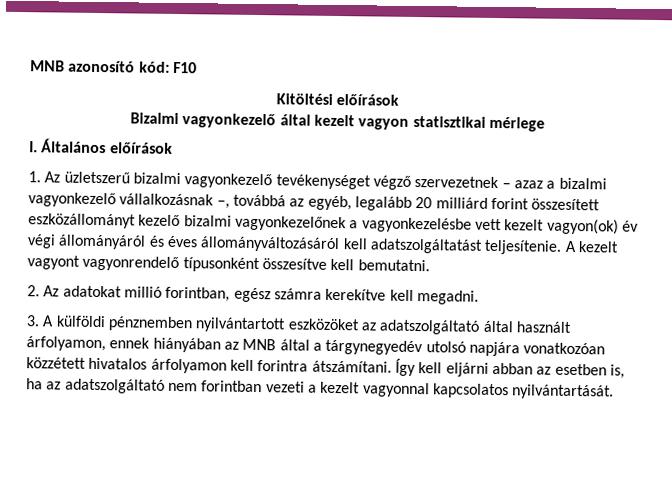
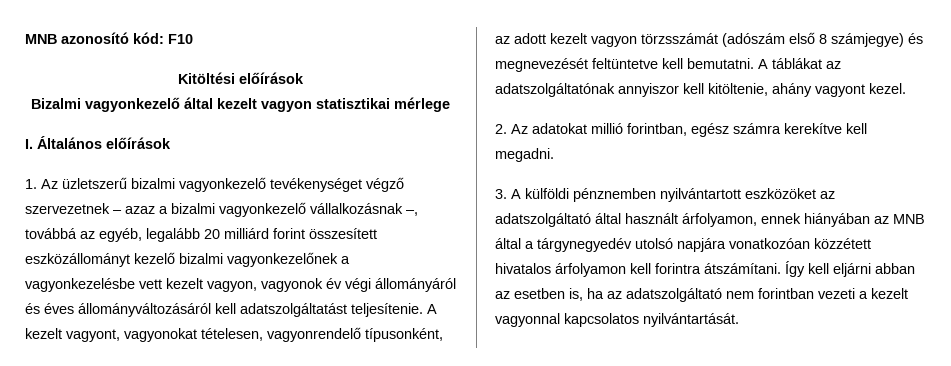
- 1. Az üzletszerű bizalmi vagyonkezelő tevékenységet végző szervezetnek – azaz a bizalmi vagyonkezelő vállalkozásnak –, továbbá az egyéb, legalább 20 milliárd forint összesített eszközállományt kezelő bizalmi vagyonkezelőnek a vagyonkezelésbe vett kezelt vagyon(ok) év végi állományáról és éves állományváltozásáról kell adatszolgáltatást teljesítenie.
+ 1. Az üzletszerű bizalmi vagyonkezelő tevékenységet végző szervezetnek – azaz a bizalmi vagyonkezelő vállalkozásnak –, továbbá az egyéb, legalább 20 milliárd forint összesített eszközállományt kezelő bizalmi vagyonkezelőnek a vagyonkezelésbe vett kezelt vagyon, vagyonok év végi állományáról és éves állományváltozásáról kell adatszolgáltatást teljesítenie.
- A kezelt vagyont vagyonrendelő típusonként összesítve kell bemutatni.
+ A kezelt vagyont, vagyonokat tételesen, vagyonrendelő típusonként, az adott kezelt vagyon törzsszámát (adószám első 8 számjegye) és megnevezését feltüntetve kell bemutatni. A táblákat az adatszolgáltatónak annyiszor kell kitöltenie, ahány vagyont kezel.

